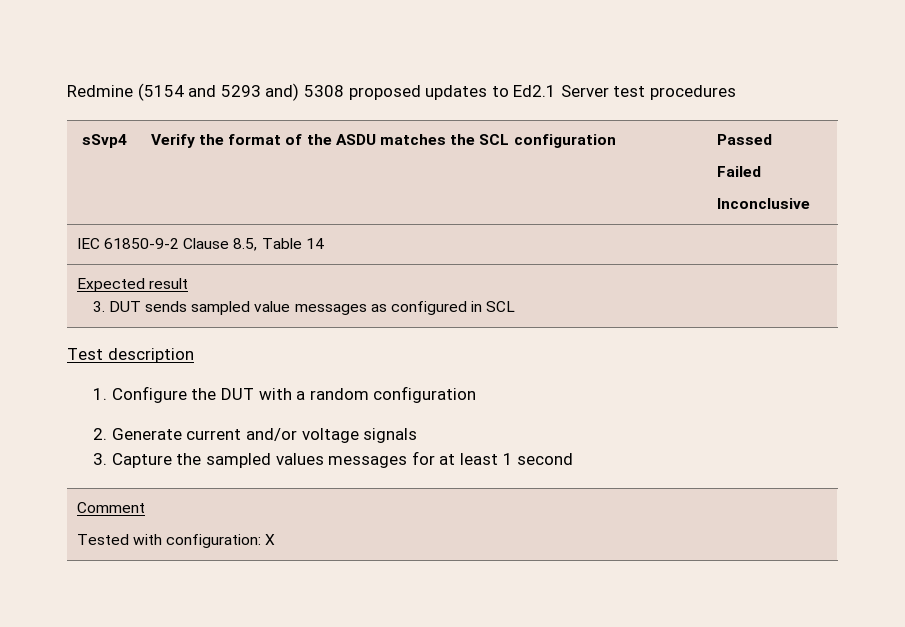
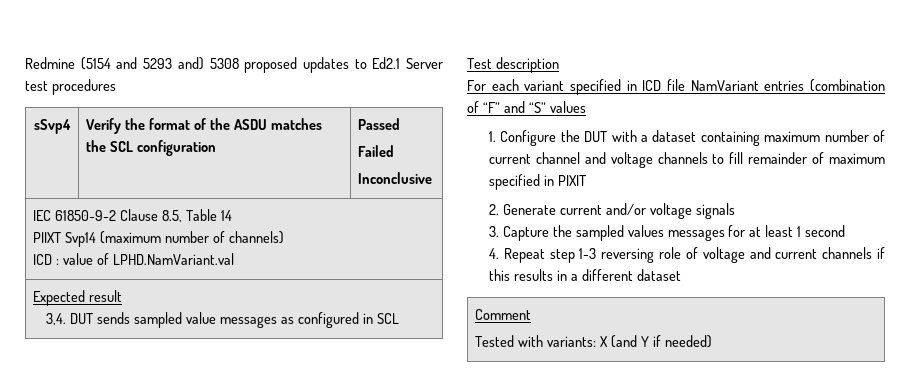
  IEC 61850-9-2 Clause 8.5, Table 14
+ PIIXT Svp14 (maximum number of channels)
+ ICD : value of LPHD.NamVariant.val
  Expected result
- 3. DUT sends sampled value messages as configured in SCL
+ 3,4. DUT sends sampled value messages as configured in SCL
+ For each variant specified in ICD file NamVariant entries (combination of “F” and “S” values
- 1. Configure the DUT with a random configuration
+ 1. Configure the DUT with a dataset containing maximum number of current channel and voltage channels to fill remainder of maximum specified in PIXIT
+ 4. Repeat step 1-3 reversing role of voltage and current channels if this results in a different dataset
  Comment
- Tested with configuration: X
+ Tested with variants: X (and Y if needed)

